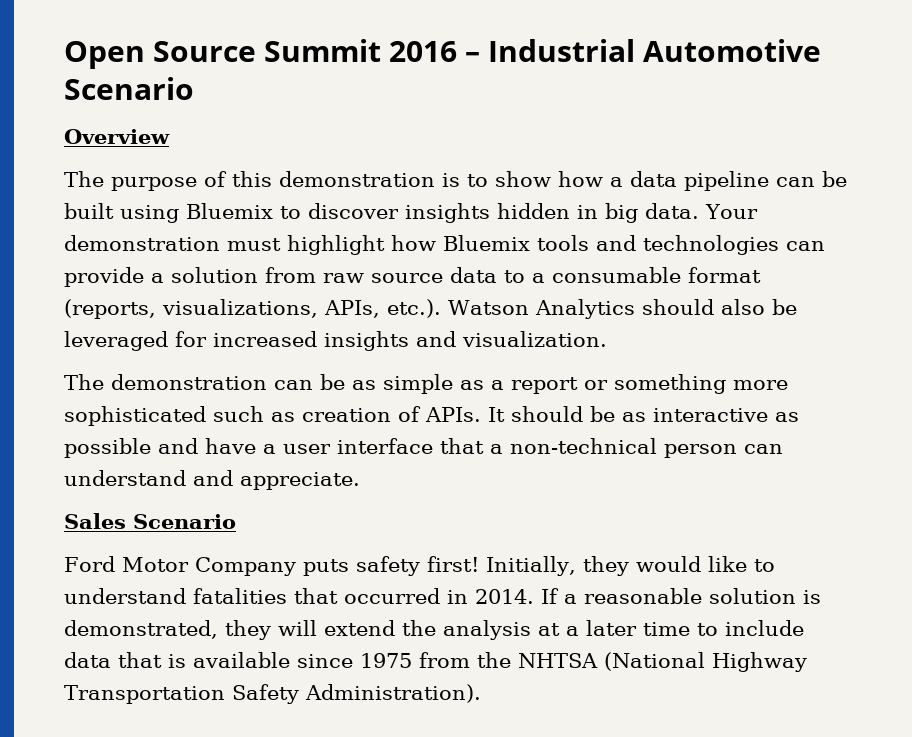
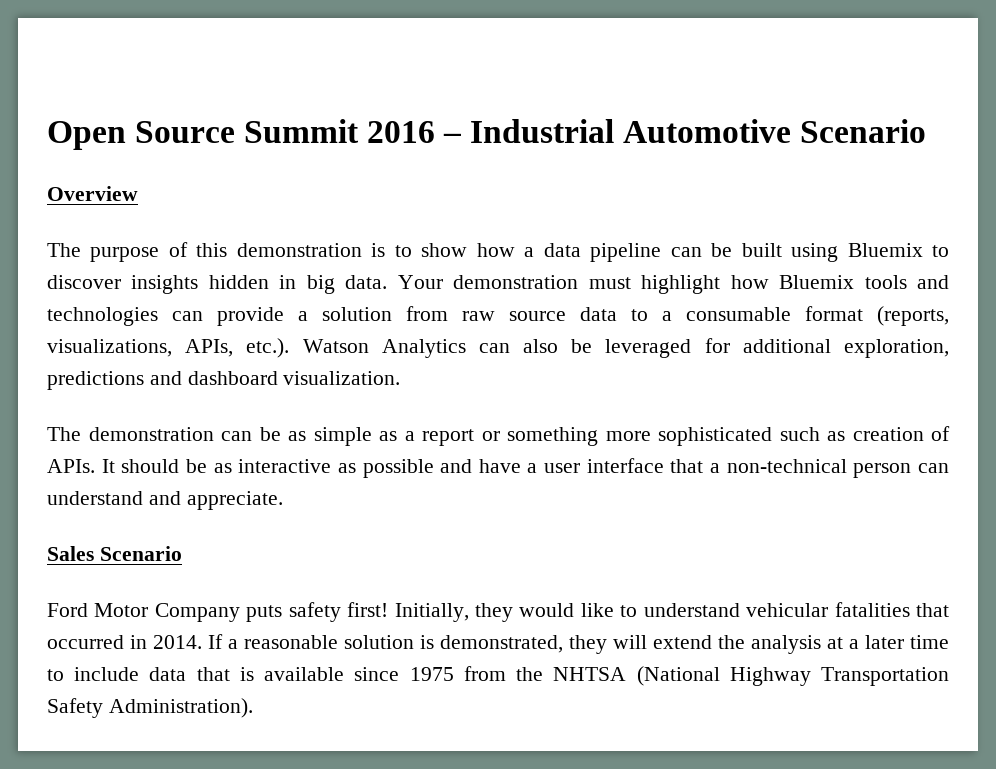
- Your demonstration must highlight how Bluemix tools and technologies can provide a solution from raw source data to a consumable format (reports, visualizations, APIs, etc.). Watson Analytics should also be leveraged for increased insights and visualization.
+ Your demonstration must highlight how Bluemix tools and technologies can provide a solution from raw source data to a consumable format (reports, visualizations, APIs, etc.). Watson Analytics can also be leveraged for additional exploration, predictions and dashboard visualization.
- Initially, they would like to understand fatalities that occurred in 2014.
+ Initially, they would like to understand vehicular fatalities that occurred in 2014.

